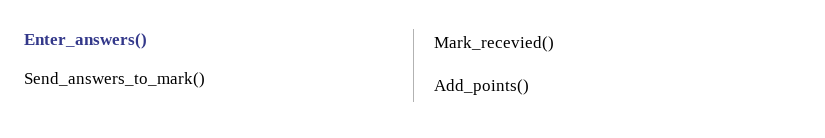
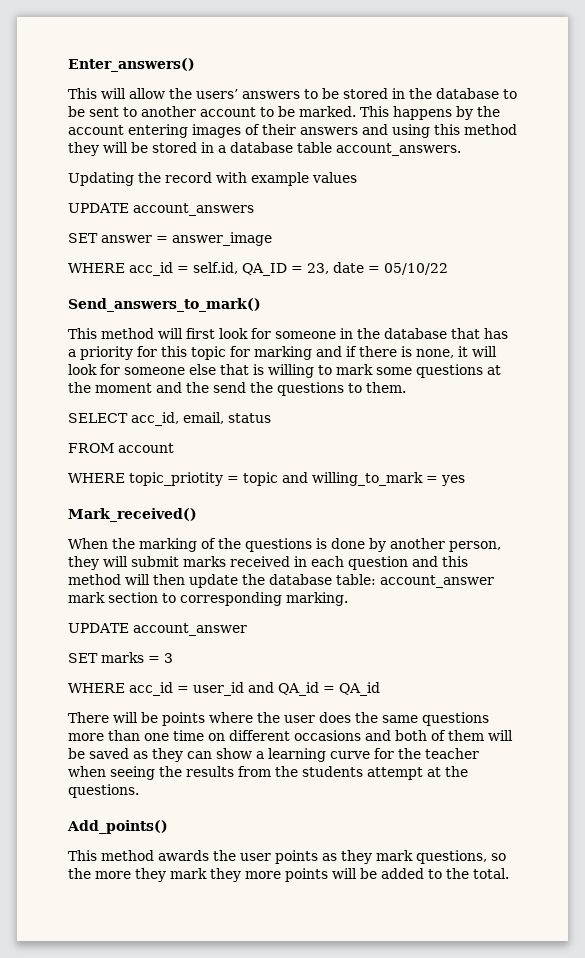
+ This will allow the users’ answers to be stored in the database to be sent to another account to be marked. This happens by the account entering images of their answers and using this method they will be stored in a database table account_answers.
+ Updating the record with example values
+ UPDATE account_answers
+ SET answer = answer_image
+ WHERE acc_id = self.id, QA_ID = 23, date = 05/10/22
  Send_answers_to_mark()
- Mark_recevied()
+ This method will first look for someone in the database that has a priority for this topic for marking and if there is none, it will look for someone else that is willing to mark some questions at the moment and the send the questions to them.
+ SELECT acc_id, email, status
+ FROM account
+ WHERE topic_priotity = topic and willing_to_mark = yes
+ Mark_received()
+ When the marking of the questions is done by another person, they will submit marks received in each question and this method will then update the database table: account_answer mark section to corresponding marking.
+ UPDATE account_answer
+ SET marks = 3
+ WHERE acc_id = user_id and QA_id = QA_id
+ There will be points where the user does the same questions more than one time on different occasions and both of them will be saved as they can show a learning curve for the teacher when seeing the results from the students attempt at the questions.
  Add_points()
+ This method awards the user points as they mark questions, so the more they mark they more points will be added to the total.

